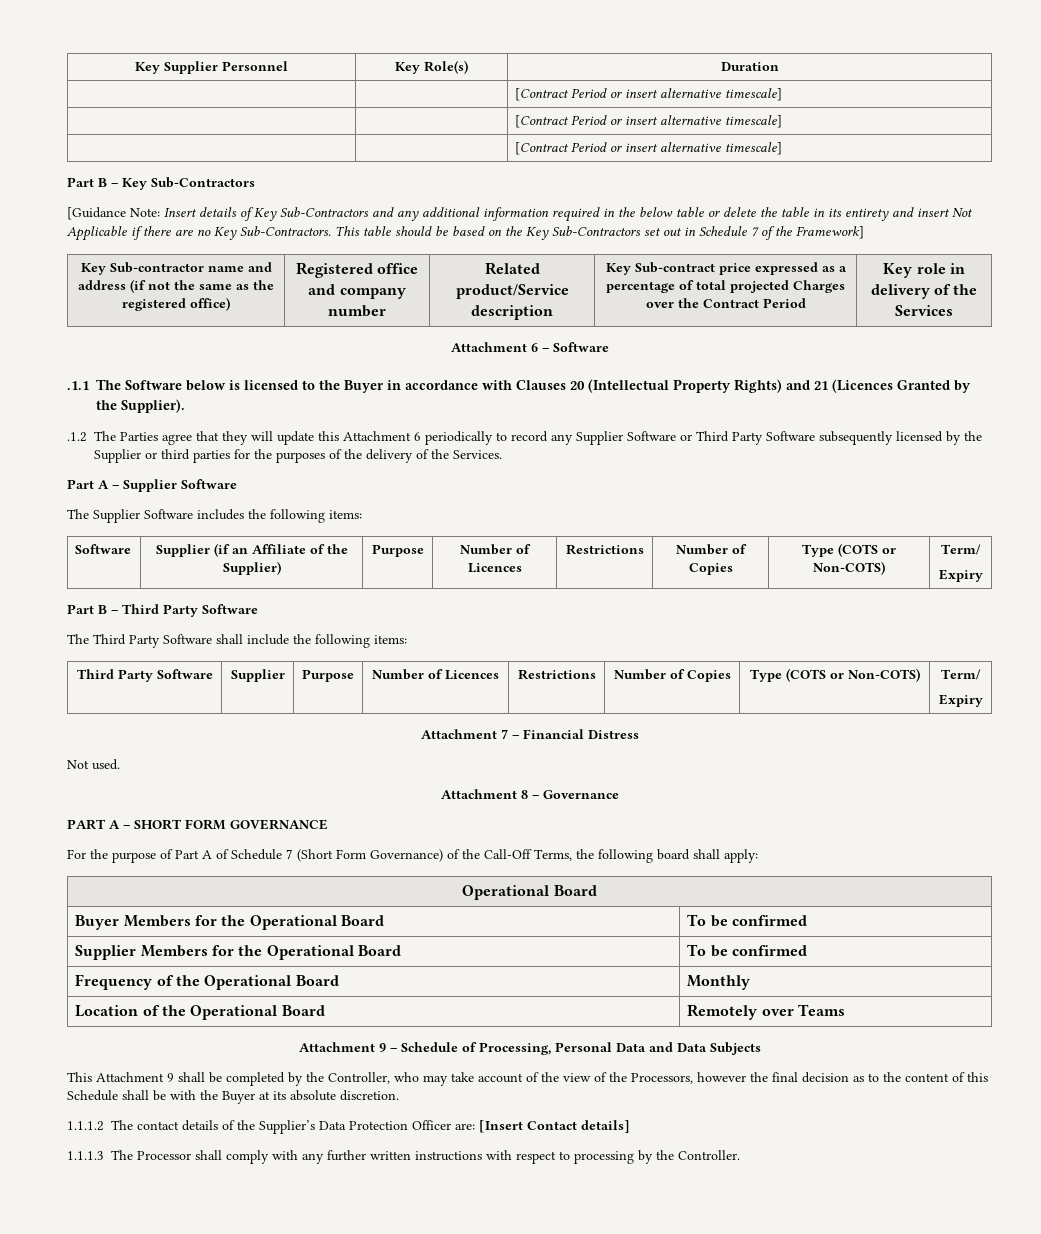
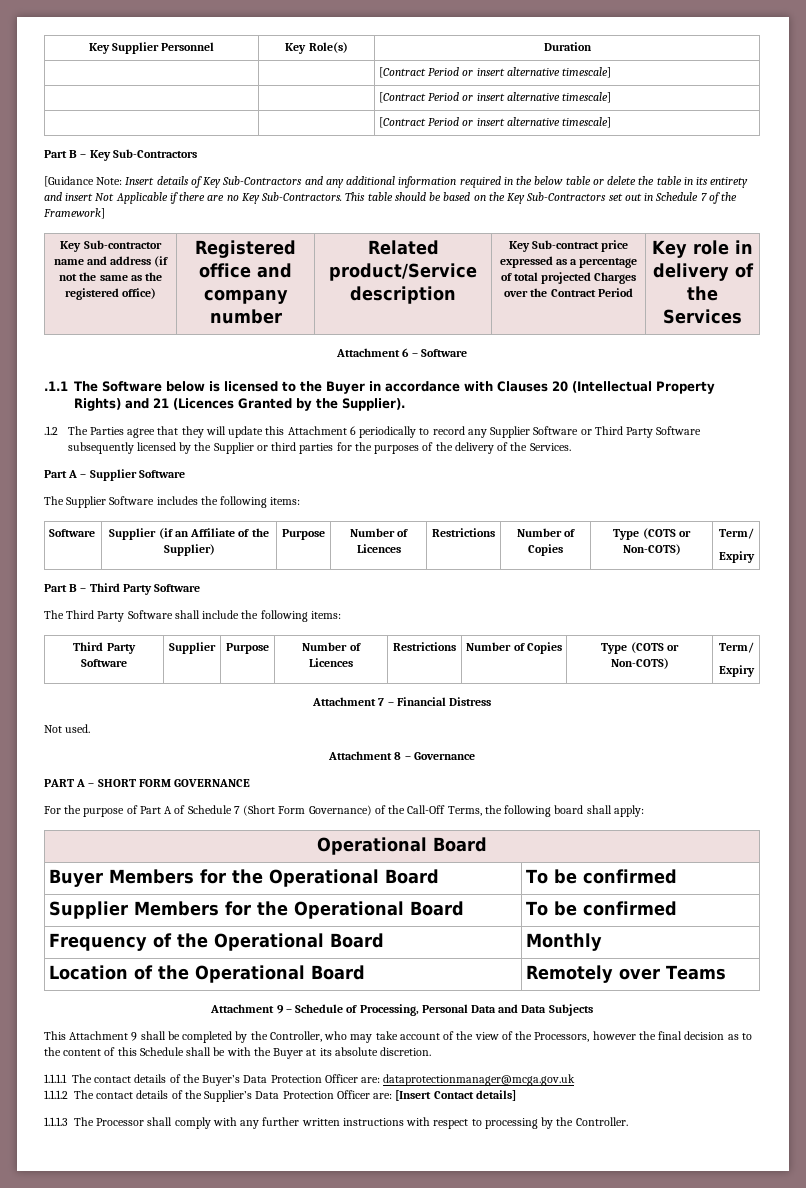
+ 1.1.1.1 The contact details of the Buyer’s Data Protection Officer are: dataprotectionmanager@mcga.gov.uk

